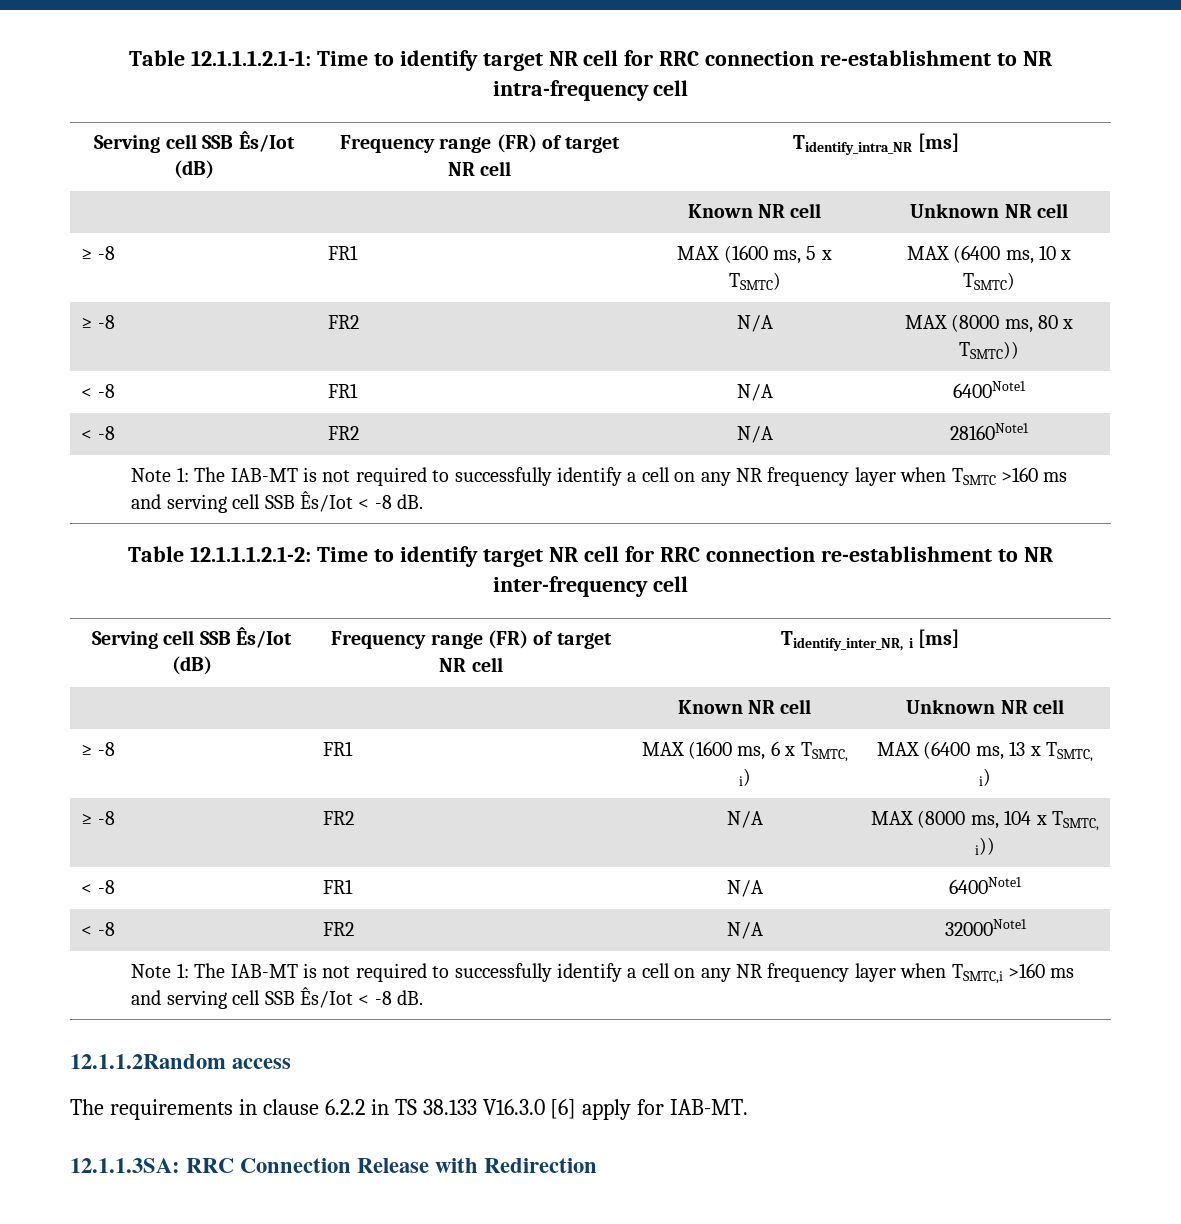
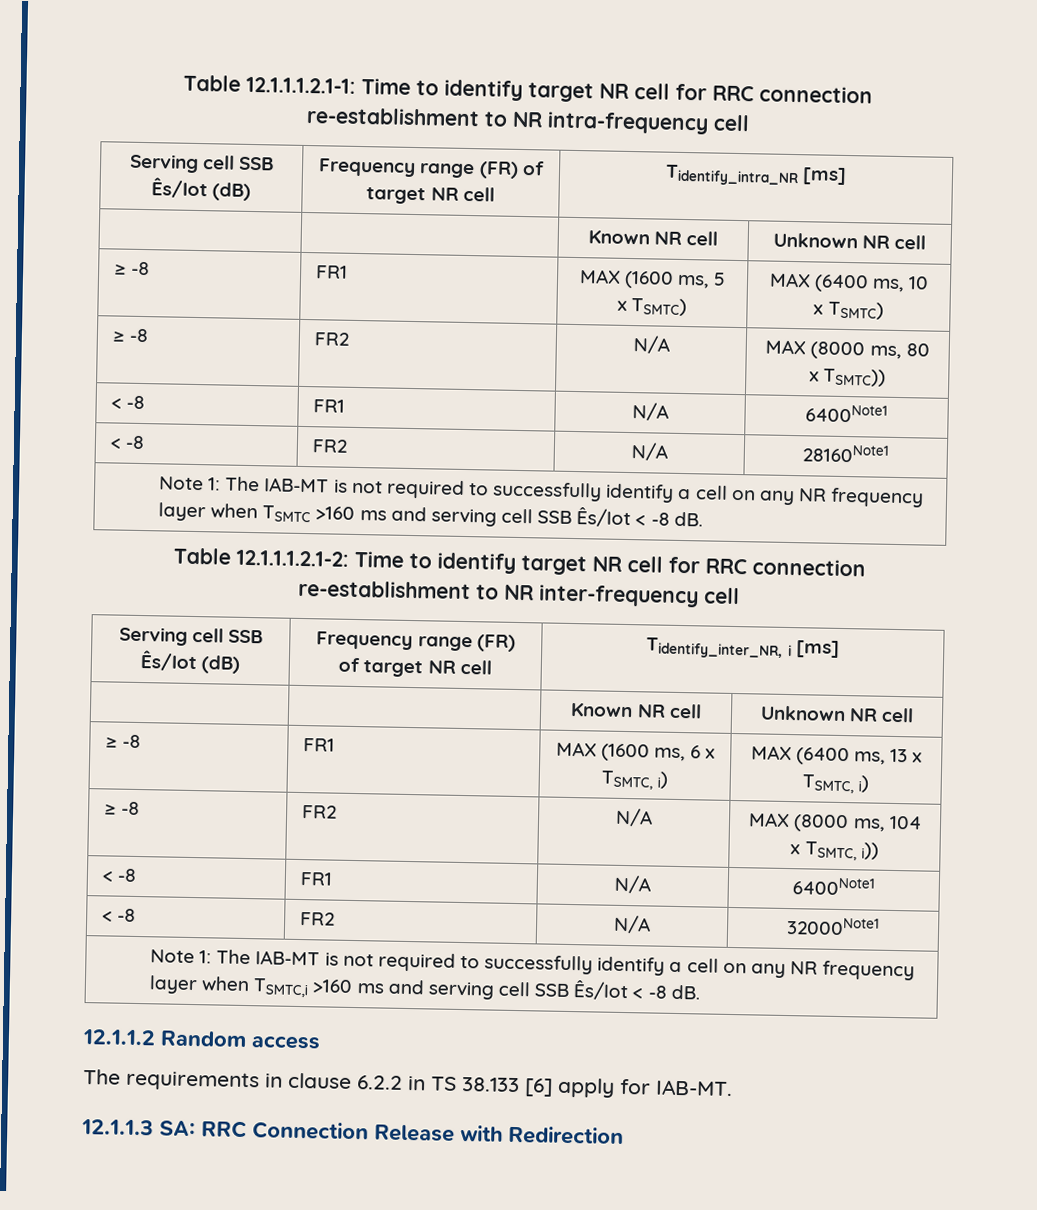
- 12.1.1.2Random access
+ 12.1.1.2 Random access
- The requirements in clause 6.2.2 in TS 38.133 V16.3.0 [6] apply for IAB-MT.
+ The requirements in clause 6.2.2 in TS 38.133 [6] apply for IAB-MT.
- 12.1.1.3SA: RRC Connection Release with Redirection
+ 12.1.1.3 SA: RRC Connection Release with Redirection

